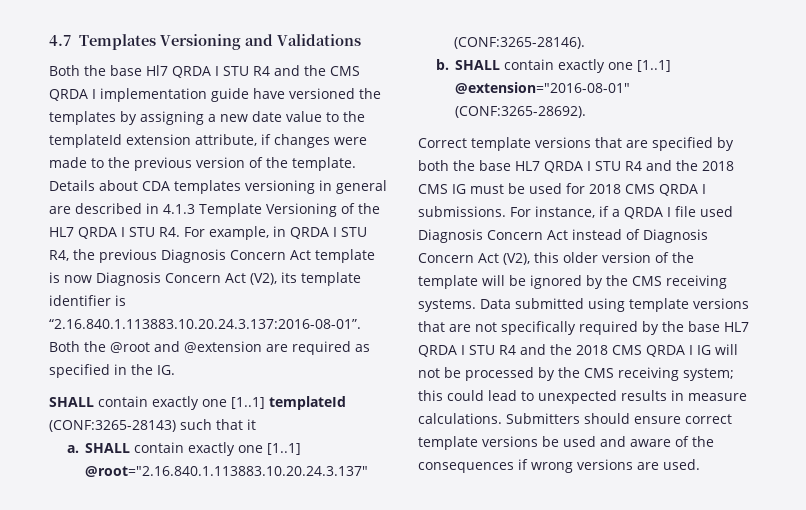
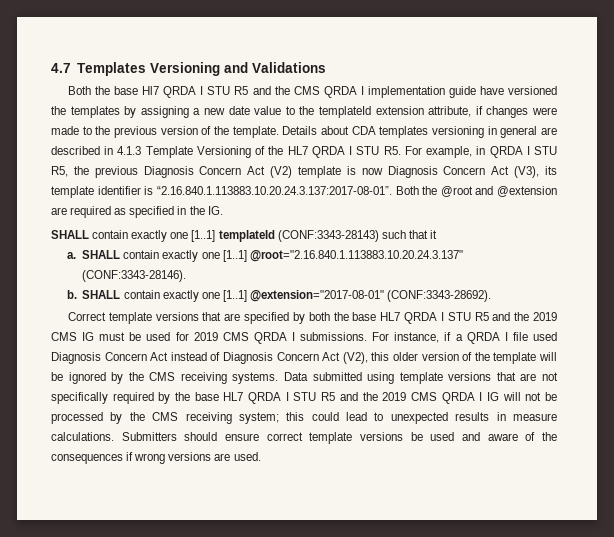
- Both the base Hl7 QRDA I STU R4 and the CMS QRDA I implementation guide have versioned the templates by assigning a new date value to the templateId extension attribute, if changes were made to the previous version of the template.
+ Both the base Hl7 QRDA I STU R5 and the CMS QRDA I implementation guide have versioned the templates by assigning a new date value to the templateId extension attribute, if changes were made to the previous version of the template.
- Details about CDA templates versioning in general are described in 4.1.3 Template Versioning of the HL7 QRDA I STU R4. For example, in QRDA I STU R4, the previous Diagnosis Concern Act template is now Diagnosis Concern Act (V2), its template identifier is “2.16.840.1.113883.10.20.24.3.137:2016-08-01”. Both the @root and @extension are required as specified in the IG.
+ Details about CDA templates versioning in general are described in 4.1.3 Template Versioning of the HL7 QRDA I STU R5. For example, in QRDA I STU R5, the previous Diagnosis Concern Act (V2) template is now Diagnosis Concern Act (V3), its template identifier is “2.16.840.1.113883.10.20.24.3.137:2017-08-01”. Both the @root and @extension are required as specified in the IG.
- SHALL contain exactly one [1..1] templateId (CONF:3265-28143) such that it
+ SHALL contain exactly one [1..1] templateId (CONF:3343-28143) such that it
- SHALL contain exactly one [1..1] @root="2.16.840.1.113883.10.20.24.3.137" (CONF:3265-28146).
+ SHALL contain exactly one [1..1] @root="2.16.840.1.113883.10.20.24.3.137" (CONF:3343-28146).
- SHALL contain exactly one [1..1] @extension="2016-08-01" (CONF:3265-28692).
+ SHALL contain exactly one [1..1] @extension="2017-08-01" (CONF:3343-28692).
- Correct template versions that are specified by both the base HL7 QRDA I STU R4 and the 2018 CMS IG must be used for 2018 CMS QRDA I submissions.
+ Correct template versions that are specified by both the base HL7 QRDA I STU R5 and the 2019 CMS IG must be used for 2019 CMS QRDA I submissions.
- Data submitted using template versions that are not specifically required by the base HL7 QRDA I STU R4 and the 2018 CMS QRDA I IG will not be processed by the CMS receiving system; this could lead to unexpected results in measure calculations.
+ Data submitted using template versions that are not specifically required by the base HL7 QRDA I STU R5 and the 2019 CMS QRDA I IG will not be processed by the CMS receiving system; this could lead to unexpected results in measure calculations.

